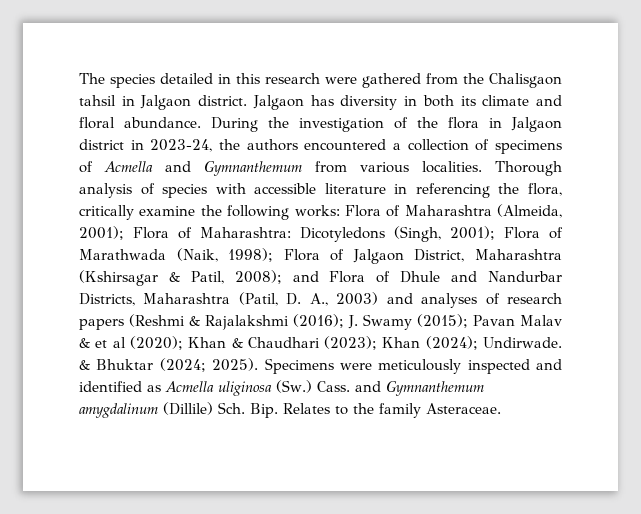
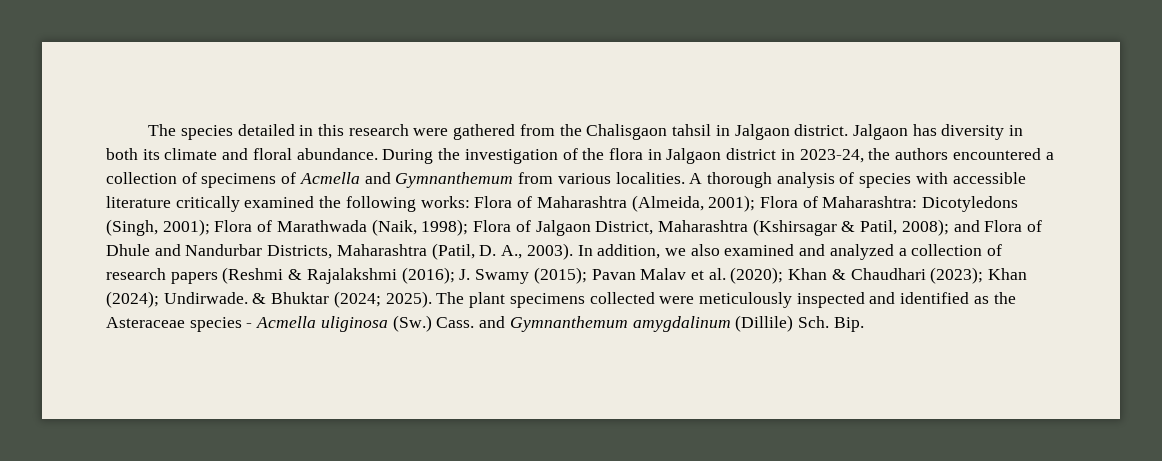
- Thorough analysis of species with accessible literature in referencing the flora, critically examine the following works:
+ A thorough analysis of species with accessible literature critically examined the following works:
- and Flora of Dhule and Nandurbar Districts, Maharashtra (Patil, D. A., 2003) and analyses of research papers (Reshmi & Rajalakshmi (2016);
+ and Flora of Dhule and Nandurbar Districts, Maharashtra (Patil, D. A., 2003). In addition, we also examined and analyzed a collection of research papers (Reshmi & Rajalakshmi (2016);
- Pavan Malav & et al (2020);
+ Pavan Malav et al. (2020);
- Specimens were meticulously inspected and identified as Acmella uliginosa (Sw.) Cass. and Gymnanthemum amygdalinum (Dillile) Sch. Bip. Relates to the family Asteraceae.
+ The plant specimens collected were meticulously inspected and identified as the Asteraceae species - Acmella uliginosa (Sw.) Cass. and Gymnanthemum amygdalinum (Dillile) Sch. Bip.

